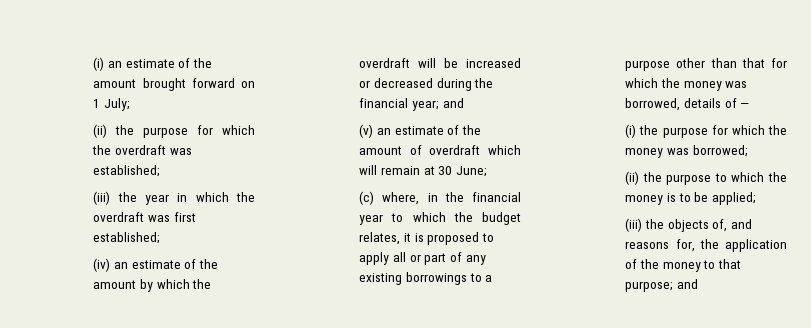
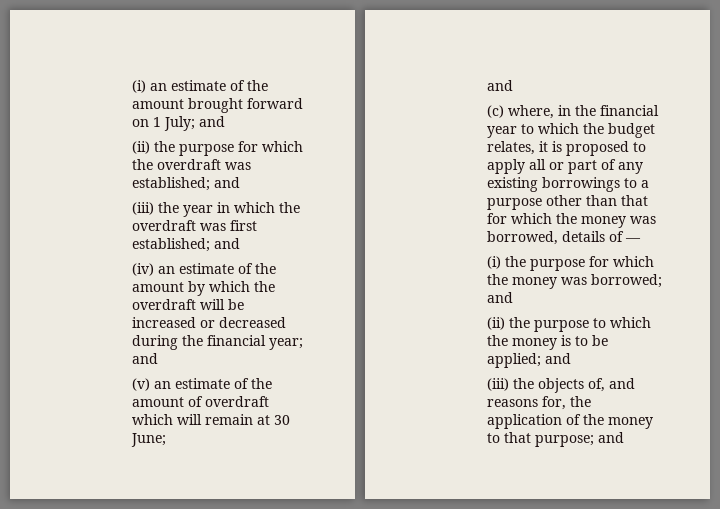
- (i) an estimate of the amount brought forward on 1 July;
+ (i) an estimate of the amount brought forward on 1 July; and
- (ii) the purpose for which the overdraft was established;
+ (ii) the purpose for which the overdraft was established; and
- (iii) the year in which the overdraft was first established;
+ (iii) the year in which the overdraft was first established; and
  (v) an estimate of the amount of overdraft which will remain at 30 June;
+ and
- (i) the purpose for which the money was borrowed;
+ (i) the purpose for which the money was borrowed; and
- (ii) the purpose to which the money is to be applied;
+ (ii) the purpose to which the money is to be applied; and

